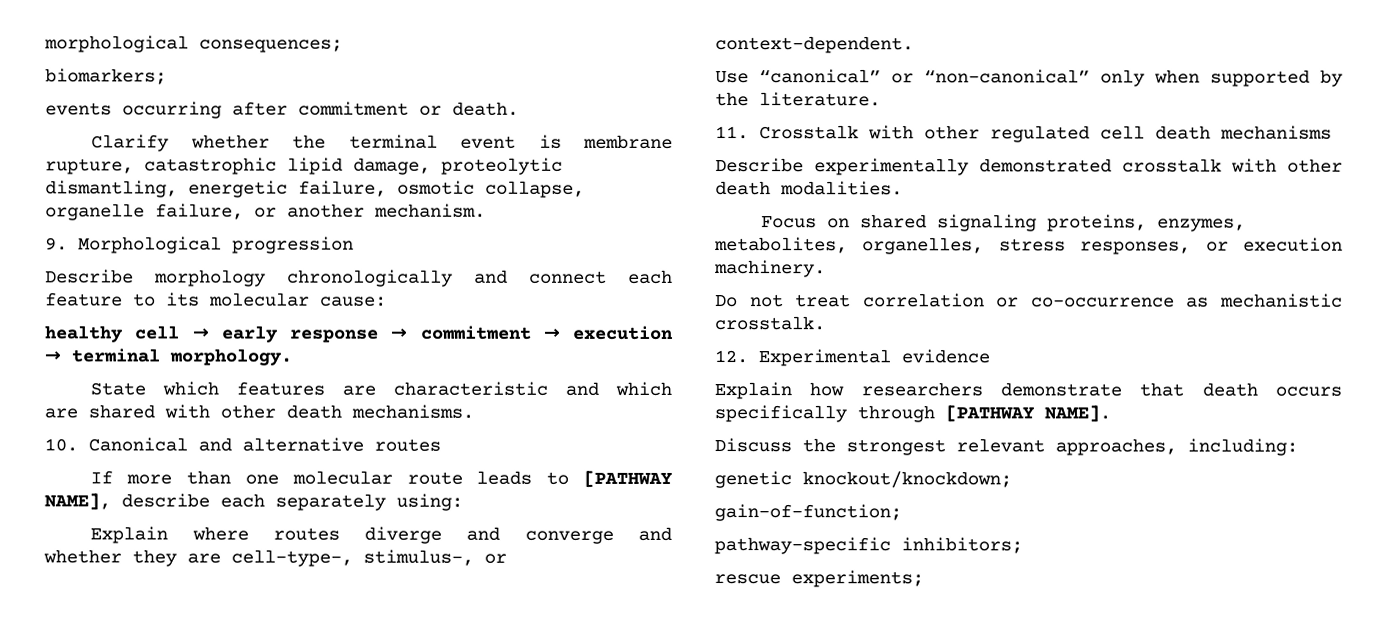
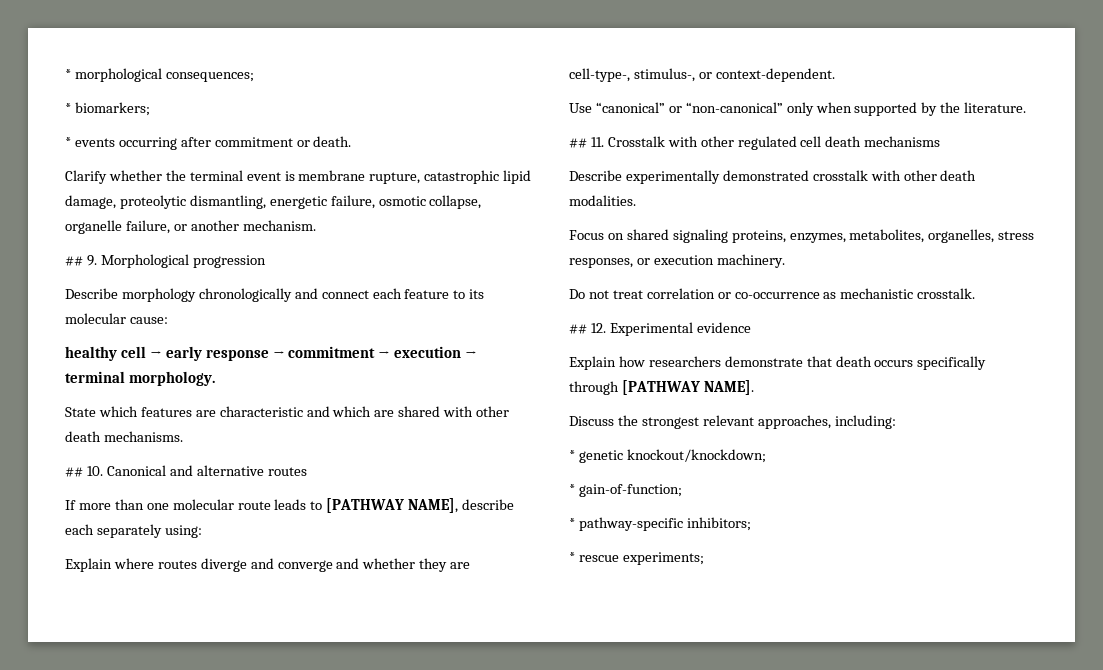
- morphological consequences;
+ * morphological consequences;
- biomarkers;
+ * biomarkers;
- events occurring after commitment or death.
+ * events occurring after commitment or death.
- 9. Morphological progression
+ ## 9. Morphological progression
- 10. Canonical and alternative routes
+ ## 10. Canonical and alternative routes
- 11. Crosstalk with other regulated cell death mechanisms
+ ## 11. Crosstalk with other regulated cell death mechanisms
- 12. Experimental evidence
+ ## 12. Experimental evidence
- genetic knockout/knockdown;
+ * genetic knockout/knockdown;
- gain-of-function;
+ * gain-of-function;
- pathway-specific inhibitors;
+ * pathway-specific inhibitors;
- rescue experiments;
+ * rescue experiments;

